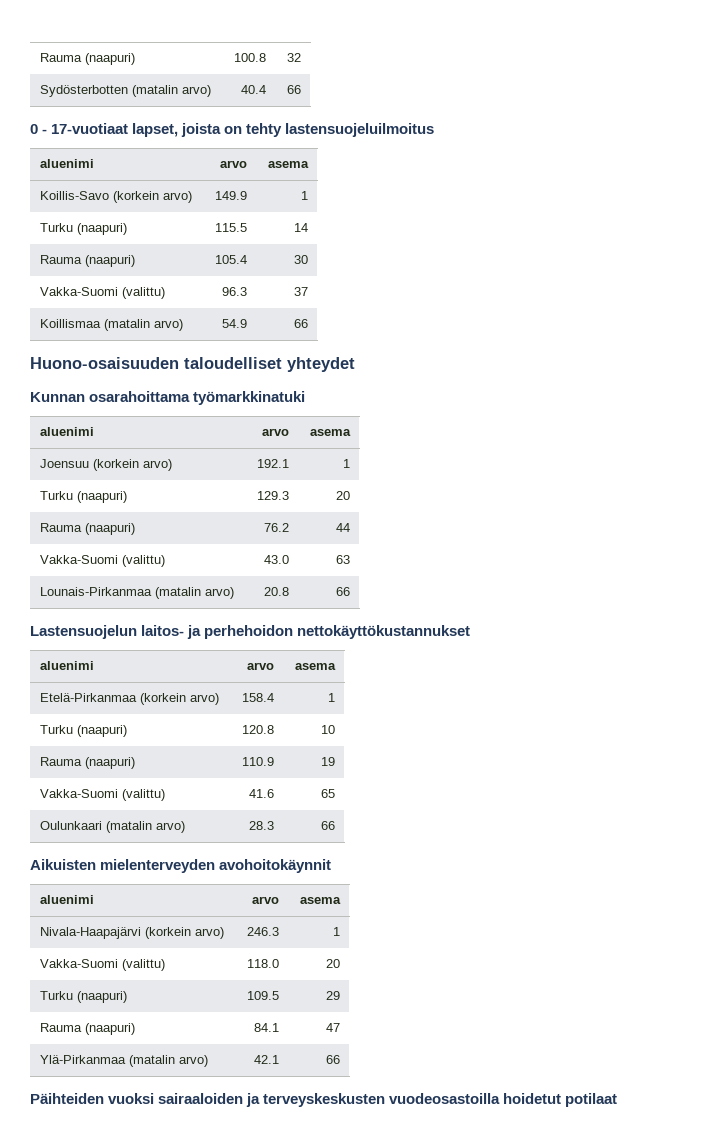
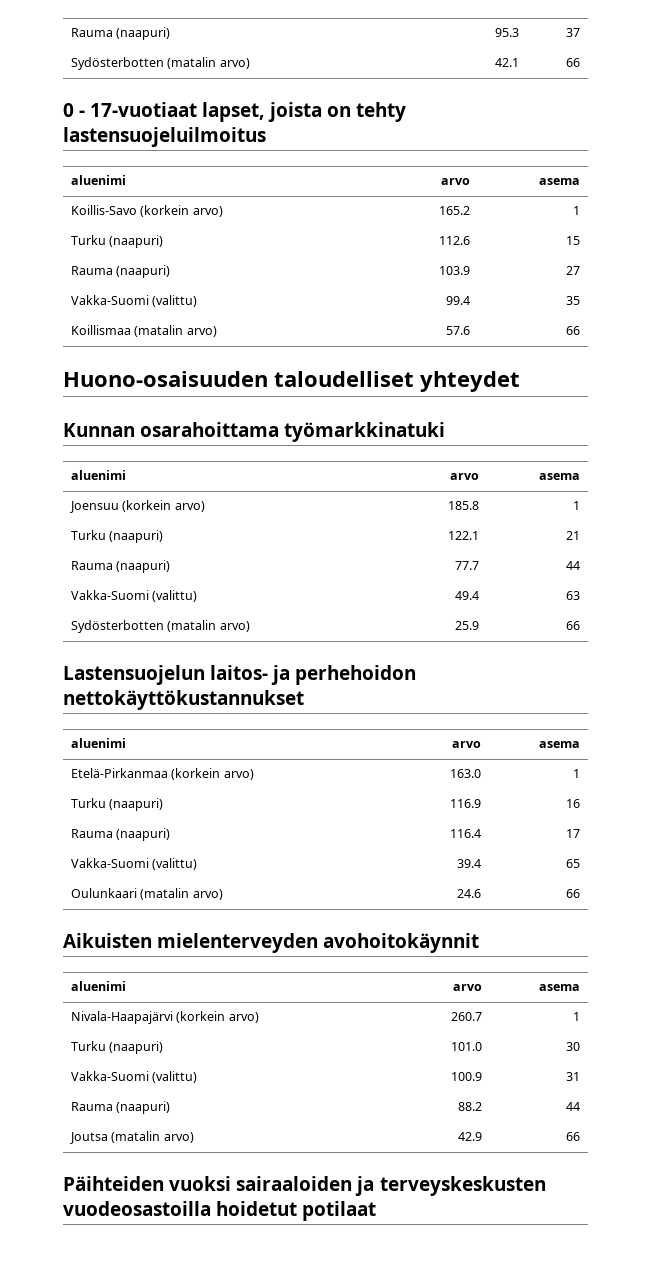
- Rauma (naapuri) | 100.8 | 32
- Sydösterbotten (matalin arvo) | 40.4 | 66
+ Rauma (naapuri) | 95.3 | 37
+ Sydösterbotten (matalin arvo) | 42.1 | 66
- Koillis-Savo (korkein arvo) | 149.9 | 1
- Turku (naapuri) | 115.5 | 14
- Rauma (naapuri) | 105.4 | 30
- Vakka-Suomi (valittu) | 96.3 | 37
+ Koillis-Savo (korkein arvo) | 165.2 | 1
+ Turku (naapuri) | 112.6 | 15
+ Rauma (naapuri) | 103.9 | 27
+ Vakka-Suomi (valittu) | 99.4 | 35
- Koillismaa (matalin arvo) | 54.9 | 66
+ Koillismaa (matalin arvo) | 57.6 | 66
- Joensuu (korkein arvo) | 192.1 | 1
- Turku (naapuri) | 129.3 | 20
- Rauma (naapuri) | 76.2 | 44
+ Joensuu (korkein arvo) | 185.8 | 1
+ Turku (naapuri) | 122.1 | 21
+ Rauma (naapuri) | 77.7 | 44
- Vakka-Suomi (valittu) | 43.0 | 63
+ Vakka-Suomi (valittu) | 49.4 | 63
- Lounais-Pirkanmaa (matalin arvo) | 20.8 | 66
+ Sydösterbotten (matalin arvo) | 25.9 | 66
- Etelä-Pirkanmaa (korkein arvo) | 158.4 | 1
- Turku (naapuri) | 120.8 | 10
- Rauma (naapuri) | 110.9 | 19
- Vakka-Suomi (valittu) | 41.6 | 65
+ Etelä-Pirkanmaa (korkein arvo) | 163.0 | 1
+ Turku (naapuri) | 116.9 | 16
+ Rauma (naapuri) | 116.4 | 17
+ Vakka-Suomi (valittu) | 39.4 | 65
- Oulunkaari (matalin arvo) | 28.3 | 66
+ Oulunkaari (matalin arvo) | 24.6 | 66
- Nivala-Haapajärvi (korkein arvo) | 246.3 | 1
- Vakka-Suomi (valittu) | 118.0 | 20
- Turku (naapuri) | 109.5 | 29
- Rauma (naapuri) | 84.1 | 47
- Ylä-Pirkanmaa (matalin arvo) | 42.1 | 66
+ Nivala-Haapajärvi (korkein arvo) | 260.7 | 1
+ Turku (naapuri) | 101.0 | 30
+ Vakka-Suomi (valittu) | 100.9 | 31
+ Rauma (naapuri) | 88.2 | 44
+ Joutsa (matalin arvo) | 42.9 | 66

